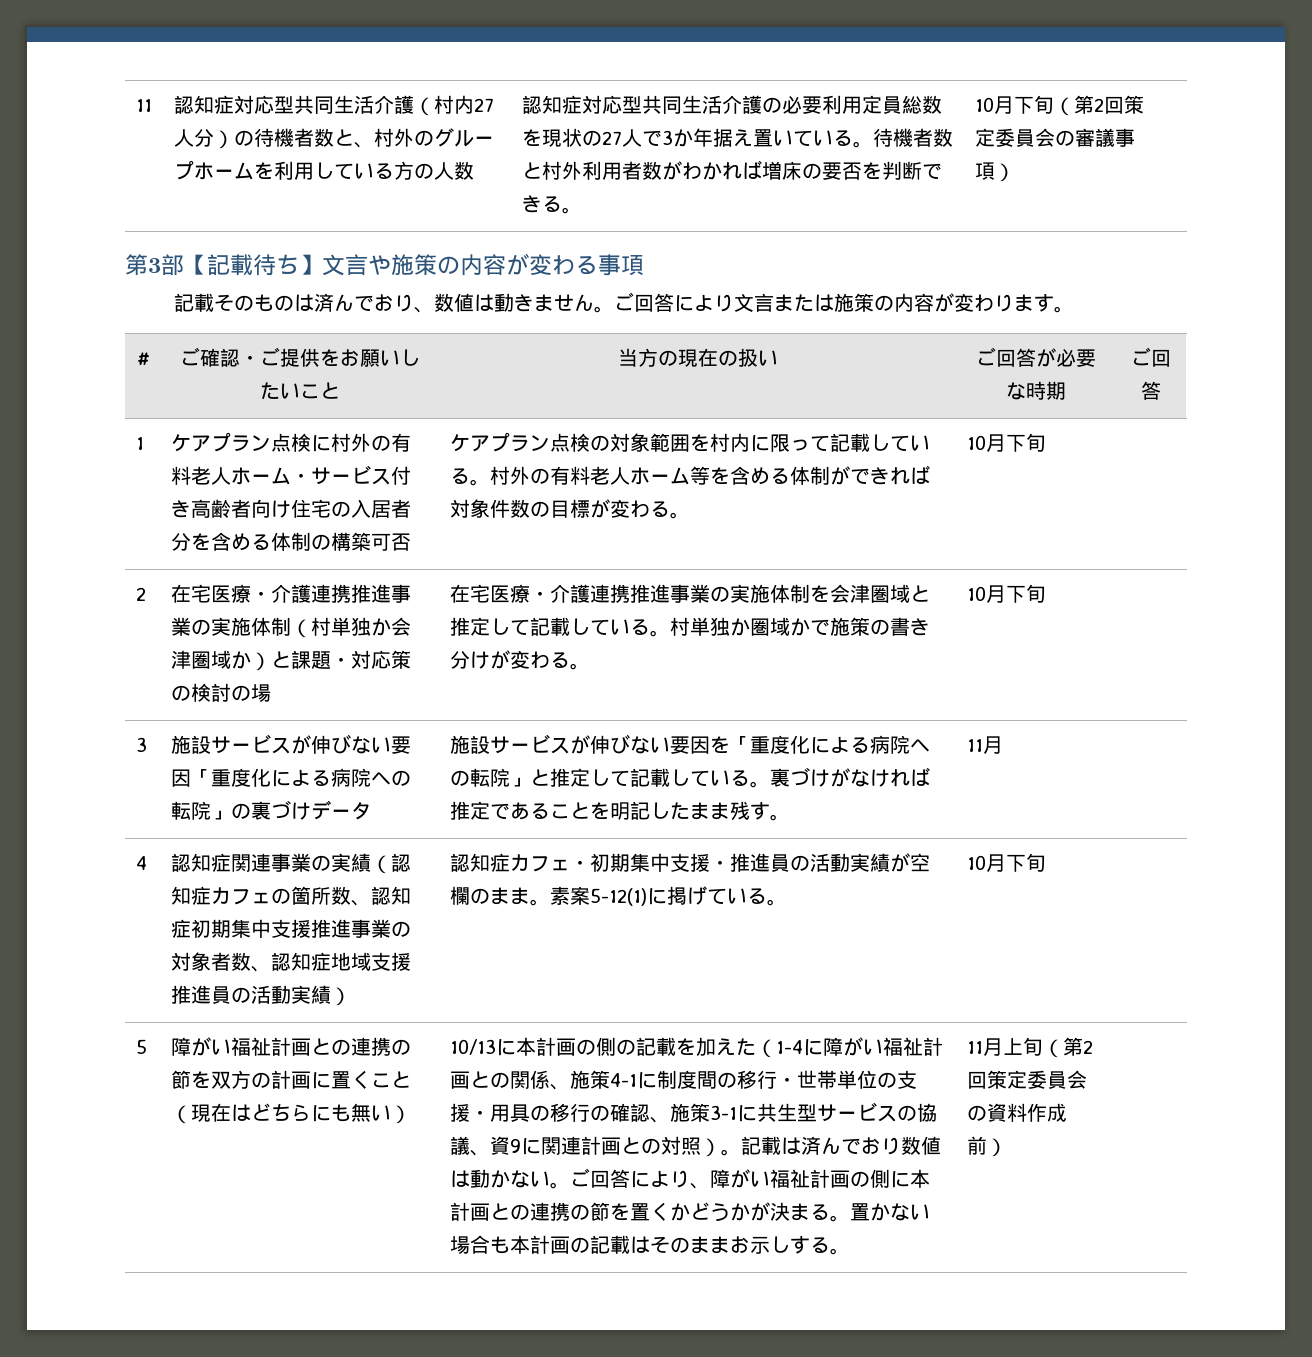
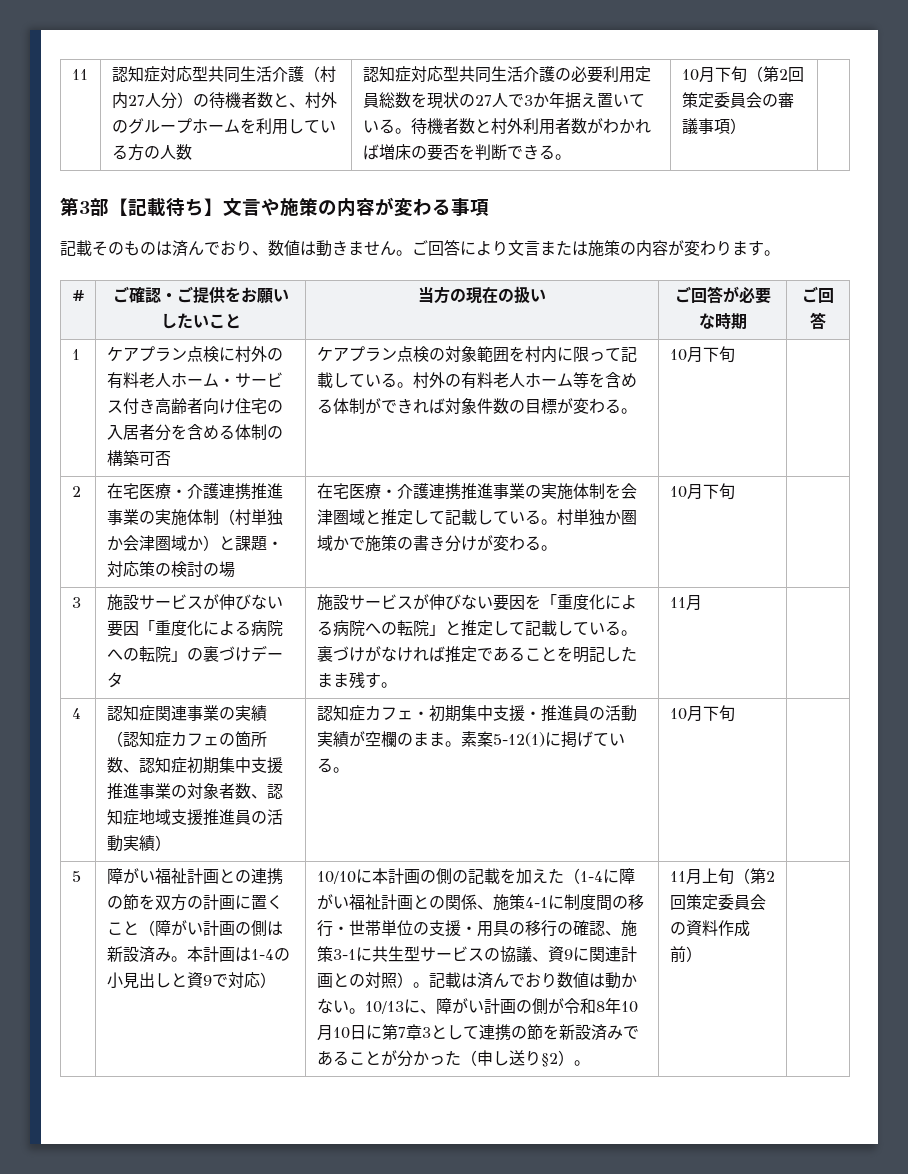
- 障がい福祉計画との連携の節を双方の計画に置くこと（現在はどちらにも無い） | 10/13に本計画の側の記載を加えた（1-4に障がい福祉計画との関係、施策4-1に制度間の移行・世帯単位の支援・用具の移行の確認、施策3-1に共生型サービスの協議、資9に関連計画との対照）。
+ 障がい福祉計画との連携の節を双方の計画に置くこと（障がい計画の側は新設済み。本計画は1-4の小見出しと資9で対応） | 10/10に本計画の側の記載を加えた（1-4に障がい福祉計画との関係、施策4-1に制度間の移行・世帯単位の支援・用具の移行の確認、施策3-1に共生型サービスの協議、資9に関連計画との対照）。
- ご回答により、障がい福祉計画の側に本計画との連携の節を置くかどうかが決まる。置かない場合も本計画の記載はそのままお示しする。
+ 10/13に、障がい計画の側が令和8年10月10日に第7章3として連携の節を新設済みであることが分かった（申し送り§2）。

